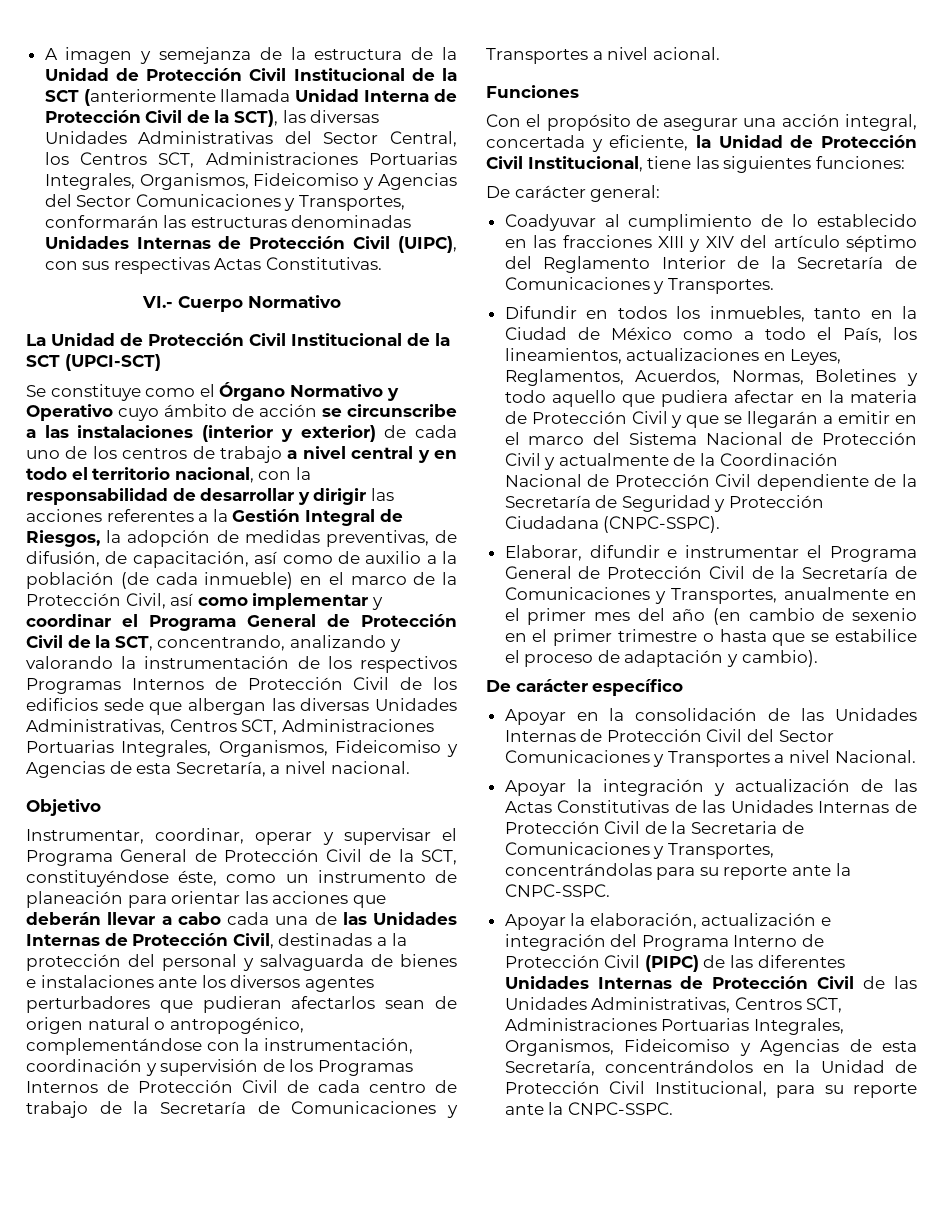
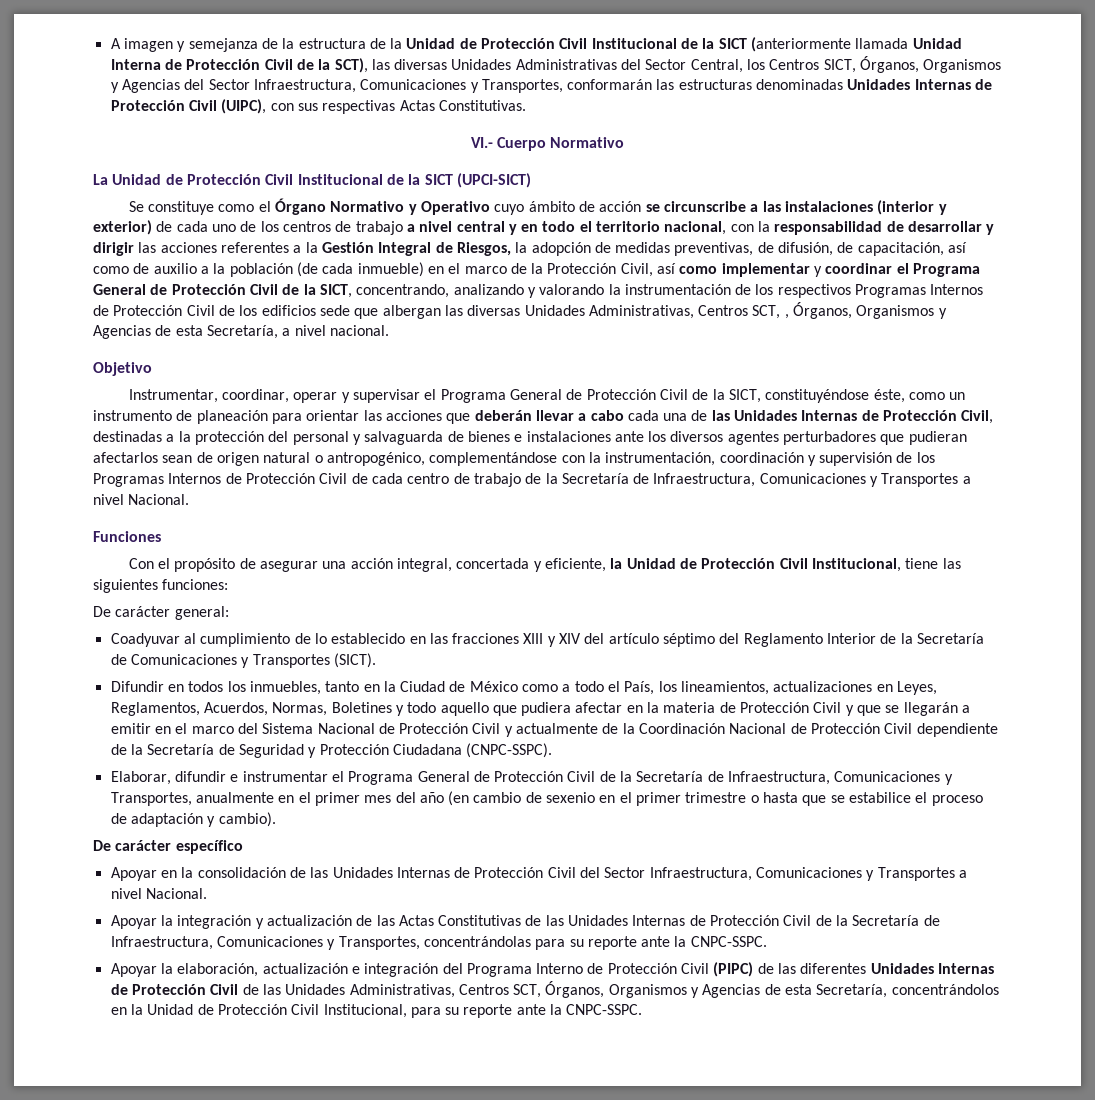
- A imagen y semejanza de la estructura de la Unidad de Protección Civil Institucional de la SCT (anteriormente llamada Unidad Interna de Protección Civil de la SCT), las diversas Unidades Administrativas del Sector Central, los Centros SCT, Administraciones Portuarias Integrales, Organismos, Fideicomiso y Agencias del Sector Comunicaciones y Transportes, conformarán las estructuras denominadas Unidades Internas de Protección Civil (UIPC), con sus respectivas Actas Constitutivas.
+ A imagen y semejanza de la estructura de la Unidad de Protección Civil Institucional de la SICT (anteriormente llamada Unidad Interna de Protección Civil de la SCT), las diversas Unidades Administrativas del Sector Central, los Centros SICT, Órganos, Organismos y Agencias del Sector Infraestructura, Comunicaciones y Transportes, conformarán las estructuras denominadas Unidades Internas de Protección Civil (UIPC), con sus respectivas Actas Constitutivas.
- La Unidad de Protección Civil Institucional de la SCT (UPCI-SCT)
+ La Unidad de Protección Civil Institucional de la SICT (UPCI-SICT)
- Se constituye como el Órgano Normativo y Operativo cuyo ámbito de acción se circunscribe a las instalaciones (interior y exterior) de cada uno de los centros de trabajo a nivel central y en todo el territorio nacional, con la responsabilidad de desarrollar y dirigir las acciones referentes a la Gestión Integral de Riesgos, la adopción de medidas preventivas, de difusión, de capacitación, así como de auxilio a la población (de cada inmueble) en el marco de la Protección Civil, así como implementar y coordinar el Programa General de Protección Civil de la SCT, concentrando, analizando y valorando la instrumentación de los respectivos Programas Internos de Protección Civil de los edificios sede que albergan las diversas Unidades Administrativas, Centros SCT, Administraciones Portuarias Integrales, Organismos, Fideicomiso y Agencias de esta Secretaría, a nivel nacional.
+ Se constituye como el Órgano Normativo y Operativo cuyo ámbito de acción se circunscribe a las instalaciones (interior y exterior) de cada uno de los centros de trabajo a nivel central y en todo el territorio nacional, con la responsabilidad de desarrollar y dirigir las acciones referentes a la Gestión Integral de Riesgos, la adopción de medidas preventivas, de difusión, de capacitación, así como de auxilio a la población (de cada inmueble) en el marco de la Protección Civil, así como implementar y coordinar el Programa General de Protección Civil de la SICT, concentrando, analizando y valorando la instrumentación de los respectivos Programas Internos de Protección Civil de los edificios sede que albergan las diversas Unidades Administrativas, Centros SCT, , Órganos, Organismos y Agencias de esta Secretaría, a nivel nacional.
- Instrumentar, coordinar, operar y supervisar el Programa General de Protección Civil de la SCT, constituyéndose éste, como un instrumento de planeación para orientar las acciones que deberán llevar a cabo cada una de las Unidades Internas de Protección Civil, destinadas a la protección del personal y salvaguarda de bienes e instalaciones ante los diversos agentes perturbadores que pudieran afectarlos sean de origen natural o antropogénico, complementándose con la instrumentación, coordinación y supervisión de los Programas Internos de Protección Civil de cada centro de trabajo de la Secretaría de Comunicaciones y Transportes a nivel acional.
+ Instrumentar, coordinar, operar y supervisar el Programa General de Protección Civil de la SICT, constituyéndose éste, como un instrumento de planeación para orientar las acciones que deberán llevar a cabo cada una de las Unidades Internas de Protección Civil, destinadas a la protección del personal y salvaguarda de bienes e instalaciones ante los diversos agentes perturbadores que pudieran afectarlos sean de origen natural o antropogénico, complementándose con la instrumentación, coordinación y supervisión de los Programas Internos de Protección Civil de cada centro de trabajo de la Secretaría de Infraestructura, Comunicaciones y Transportes a nivel Nacional.
- Coadyuvar al cumplimiento de lo establecido en las fracciones XIII y XIV del artículo séptimo del Reglamento Interior de la Secretaría de Comunicaciones y Transportes.
+ Coadyuvar al cumplimiento de lo establecido en las fracciones XIII y XIV del artículo séptimo del Reglamento Interior de la Secretaría de Comunicaciones y Transportes (SICT).
- Elaborar, difundir e instrumentar el Programa General de Protección Civil de la Secretaría de Comunicaciones y Transportes, anualmente en el primer mes del año (en cambio de sexenio en el primer trimestre o hasta que se estabilice el proceso de adaptación y cambio).
+ Elaborar, difundir e instrumentar el Programa General de Protección Civil de la Secretaría de Infraestructura, Comunicaciones y Transportes, anualmente en el primer mes del año (en cambio de sexenio en el primer trimestre o hasta que se estabilice el proceso de adaptación y cambio).
- Apoyar en la consolidación de las Unidades Internas de Protección Civil del Sector Comunicaciones y Transportes a nivel Nacional.
+ Apoyar en la consolidación de las Unidades Internas de Protección Civil del Sector Infraestructura, Comunicaciones y Transportes a nivel Nacional.
- Apoyar la integración y actualización de las Actas Constitutivas de las Unidades Internas de Protección Civil de la Secretaria de Comunicaciones y Transportes, concentrándolas para su reporte ante la CNPC-SSPC.
+ Apoyar la integración y actualización de las Actas Constitutivas de las Unidades Internas de Protección Civil de la Secretaría de Infraestructura, Comunicaciones y Transportes, concentrándolas para su reporte ante la CNPC-SSPC.
- Apoyar la elaboración, actualización e integración del Programa Interno de Protección Civil (PIPC) de las diferentes Unidades Internas de Protección Civil de las Unidades Administrativas, Centros SCT, Administraciones Portuarias Integrales, Organismos, Fideicomiso y Agencias de esta Secretaría, concentrándolos en la Unidad de Protección Civil Institucional, para su reporte ante la CNPC-SSPC.
+ Apoyar la elaboración, actualización e integración del Programa Interno de Protección Civil (PIPC) de las diferentes Unidades Internas de Protección Civil de las Unidades Administrativas, Centros SCT, Órganos, Organismos y Agencias de esta Secretaría, concentrándolos en la Unidad de Protección Civil Institucional, para su reporte ante la CNPC-SSPC.

